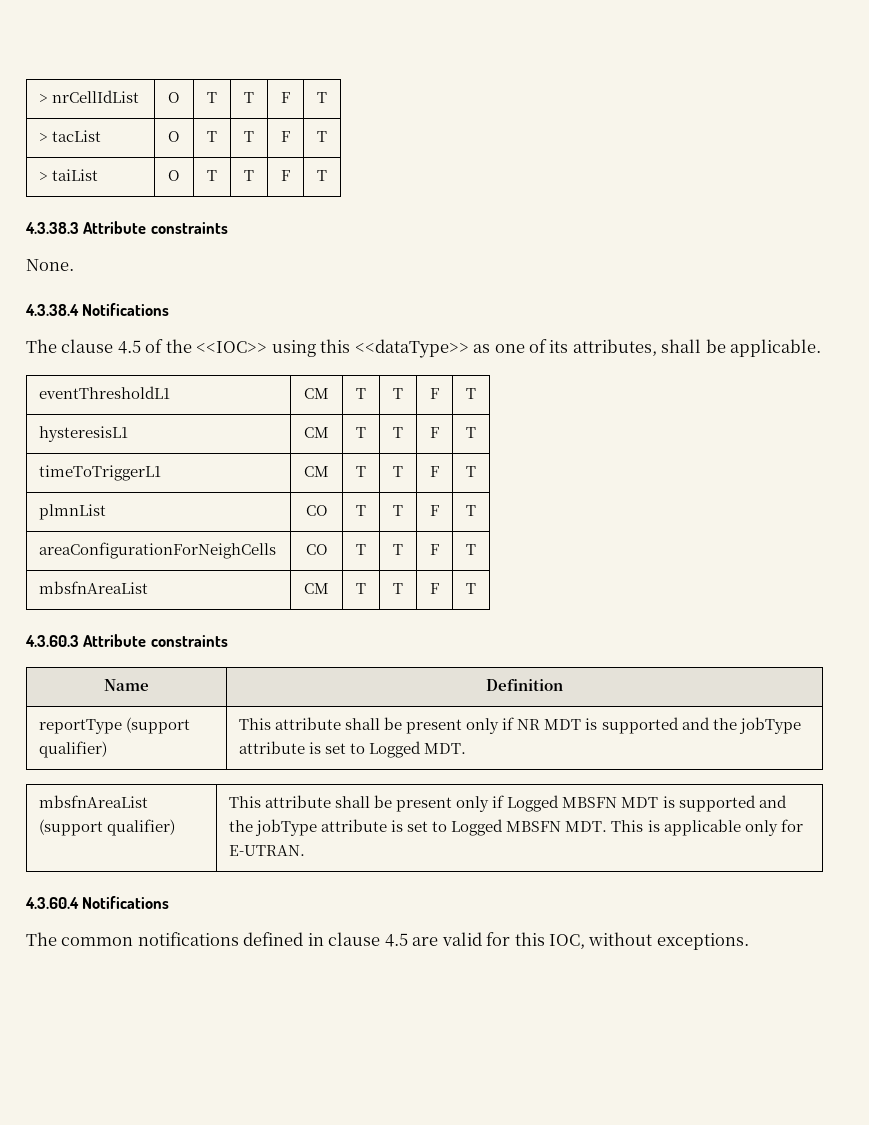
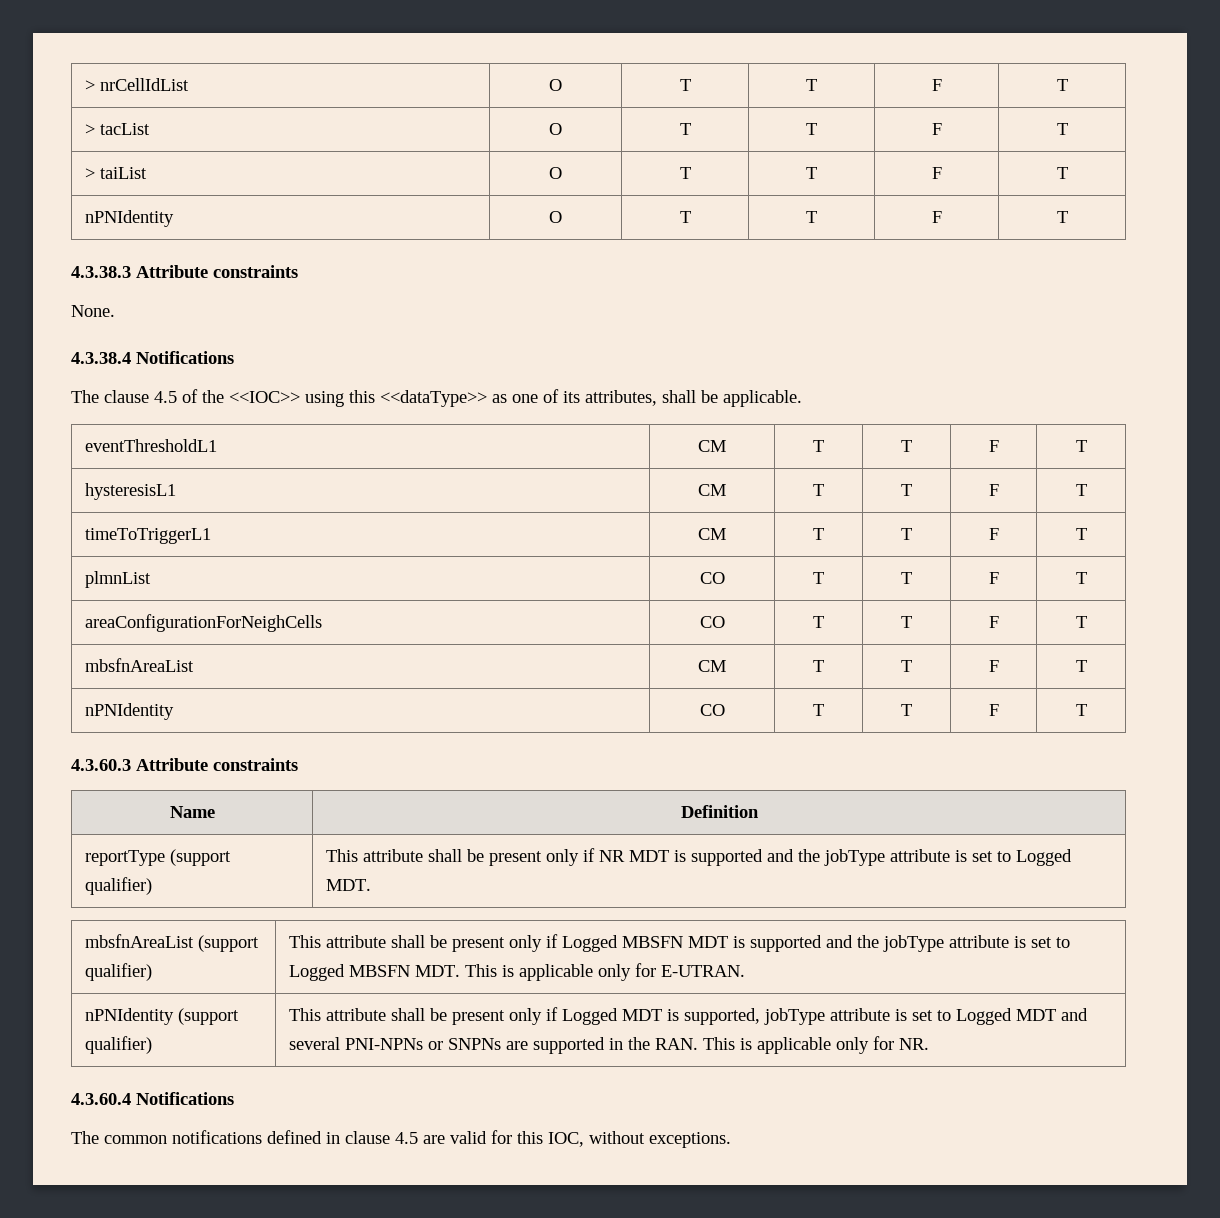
+ nPNIdentity | O | T | T | F | T
+ nPNIdentity | CO | T | T | F | T
+ nPNIdentity (support qualifier) | This attribute shall be present only if Logged MDT is supported, jobType attribute is set to Logged MDT and several PNI-NPNs or SNPNs are supported in the RAN. This is applicable only for NR.

